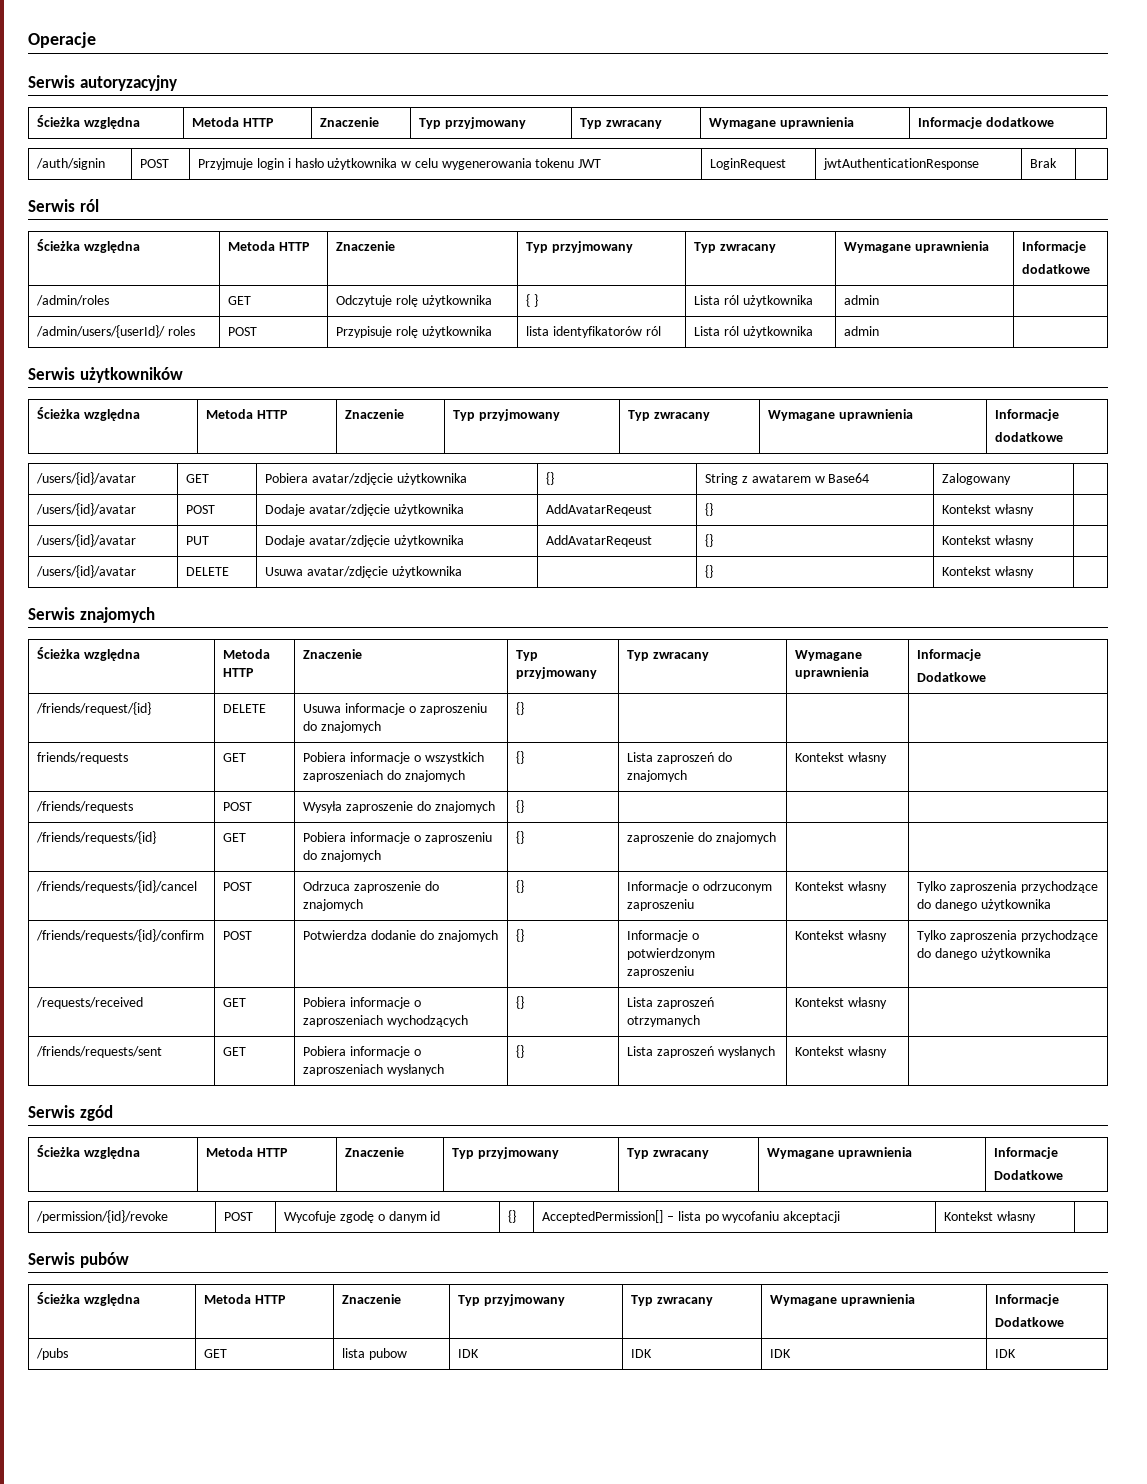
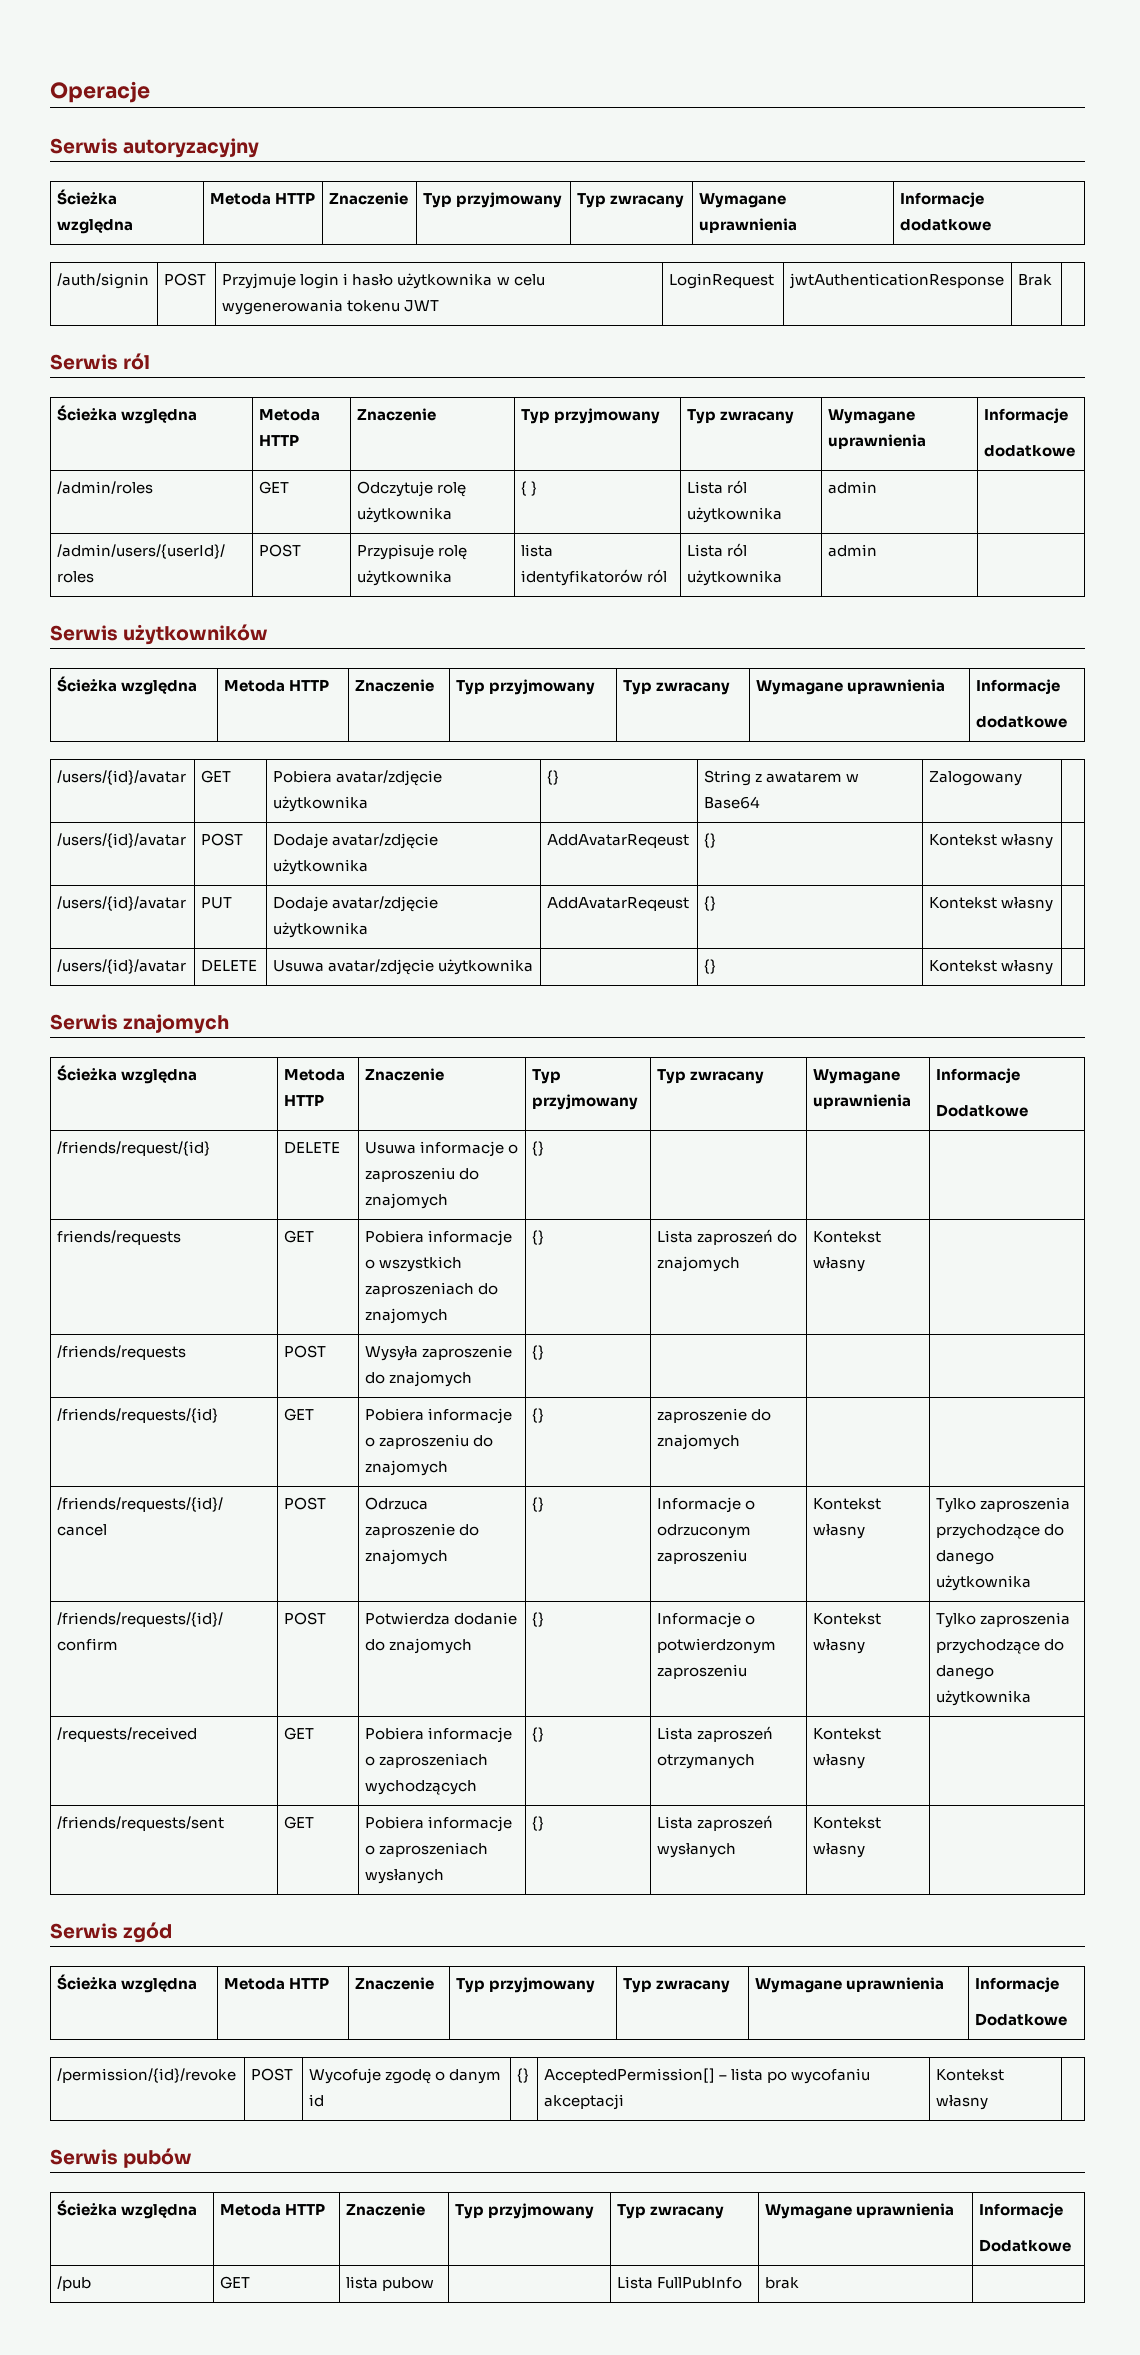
- /pubs | GET | lista pubow | IDK | IDK | IDK | IDK
+ /pub | GET | lista pubow | | Lista FullPubInfo | brak |

